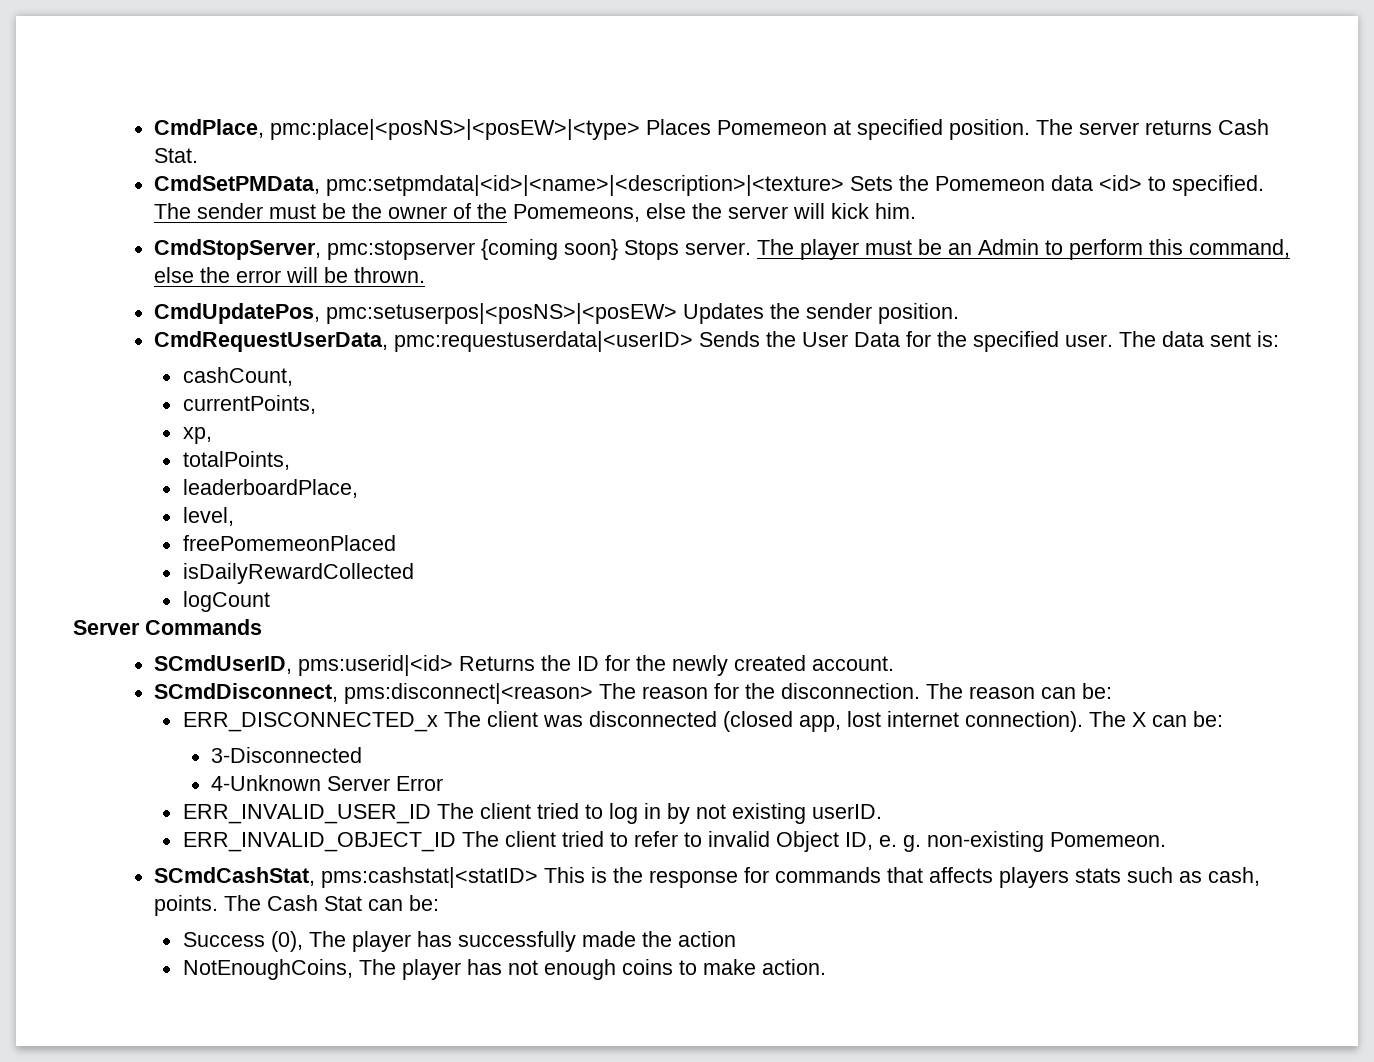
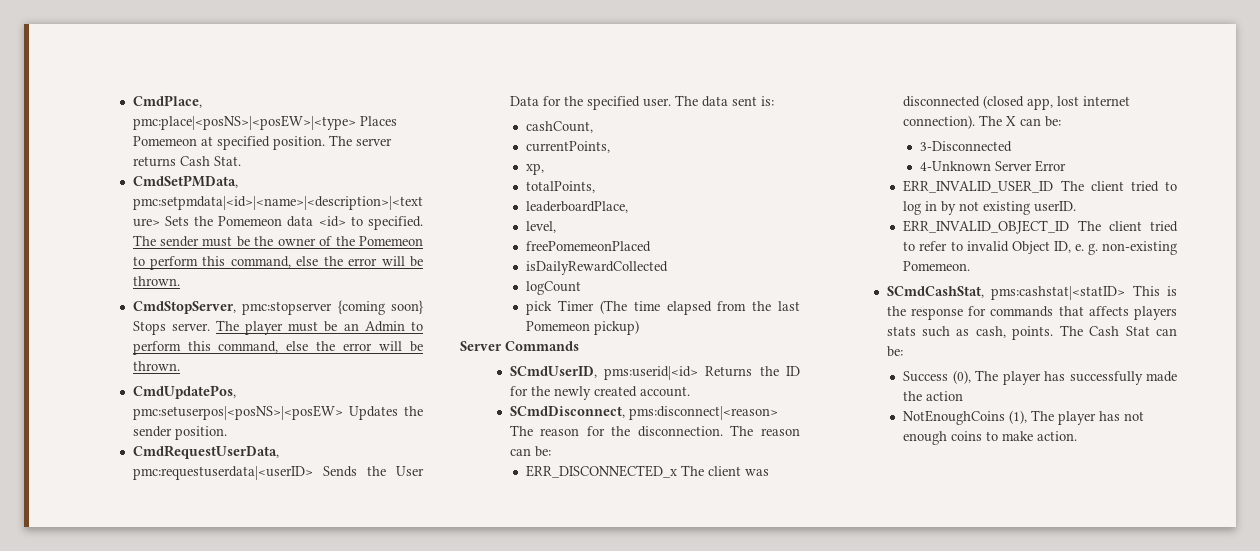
- The sender must be the owner of the Pomemeons, else the server will kick him.
+ The sender must be the owner of the Pomemeon to perform this command, else the error will be thrown.
+ pick Timer (The time elapsed from the last Pomemeon pickup)
- NotEnoughCoins, The player has not enough coins to make action.
+ NotEnoughCoins (1), The player has not enough coins to make action.

